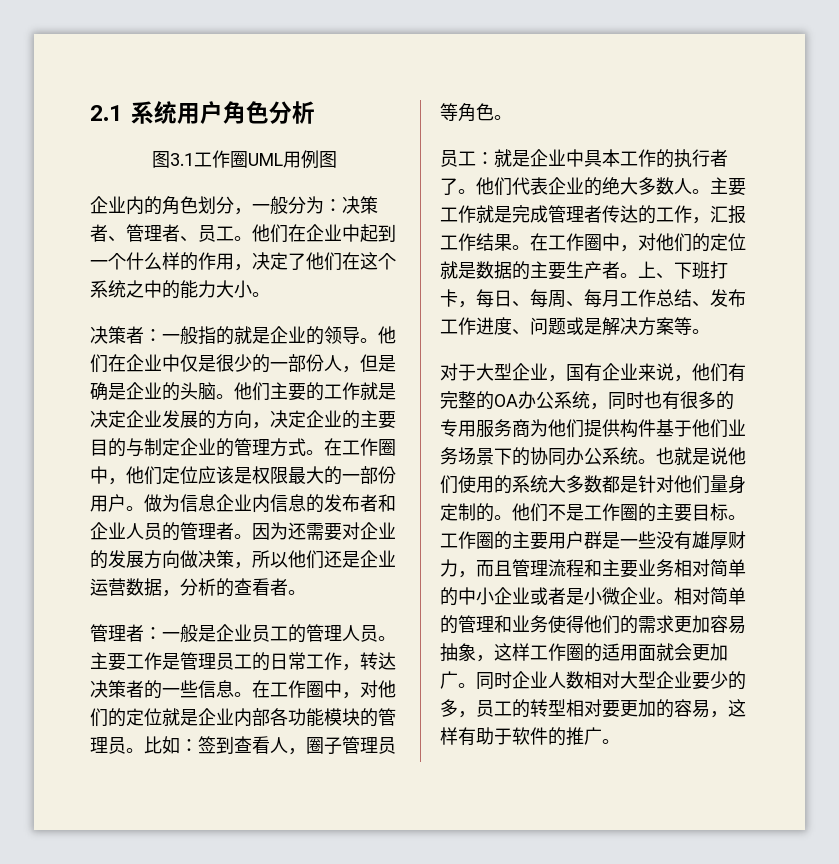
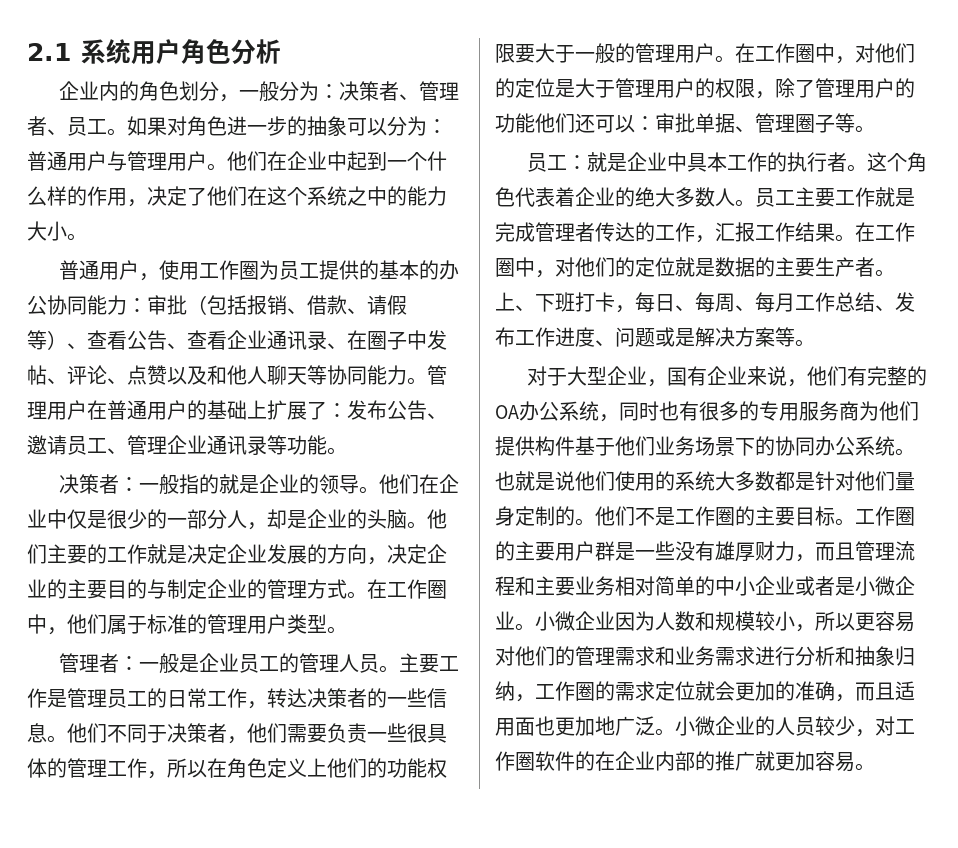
- 图3.1工作圈UML用例图
+ 如果对角色进一步的抽象可以分为：普通用户与管理用户。
+ 普通用户，使用工作圈为员工提供的基本的办公协同能力：审批（包括报销、借款、请假等）、查看公告、查看企业通讯录、在圈子中发帖、评论、点赞以及和他人聊天等协同能力。管理用户在普通用户的基础上扩展了：发布公告、邀请员工、管理企业通讯录等功能。
- 他们在企业中仅是很少的一部份人，但是确是企业的头脑。
+ 他们在企业中仅是很少的一部分人，却是企业的头脑。
- 在工作圈中，他们定位应该是权限最大的一部份用户。做为信息企业内信息的发布者和企业人员的管理者。因为还需要对企业的发展方向做决策，所以他们还是企业运营数据，分析的查看者。
+ 在工作圈中，他们属于标准的管理用户类型。
- 在工作圈中，对他们的定位就是企业内部各功能模块的管理员。比如：签到查看人，圈子管理员等角色。
+ 他们不同于决策者，他们需要负责一些很具体的管理工作，所以在角色定义上他们的功能权限要大于一般的管理用户。在工作圈中，对他们的定位是大于管理用户的权限，除了管理用户的功能他们还可以：审批单据、管理圈子等。
- 员工：就是企业中具本工作的执行者了。他们代表企业的绝大多数人。
+ 员工：就是企业中具本工作的执行者。这个角色代表着企业的绝大多数人。
- 主要工作就是完成管理者传达的工作，汇报工作结果。
+ 员工主要工作就是完成管理者传达的工作，汇报工作结果。
- 相对简单的管理和业务使得他们的需求更加容易抽象，这样工作圈的适用面就会更加广。同时企业人数相对大型企业要少的多，员工的转型相对要更加的容易，这样有助于软件的推广。
+ 小微企业因为人数和规模较小，所以更容易对他们的管理需求和业务需求进行分析和抽象归纳，工作圈的需求定位就会更加的准确，而且适用面也更加地广泛。小微企业的人员较少，对工作圈软件的在企业内部的推广就更加容易。

